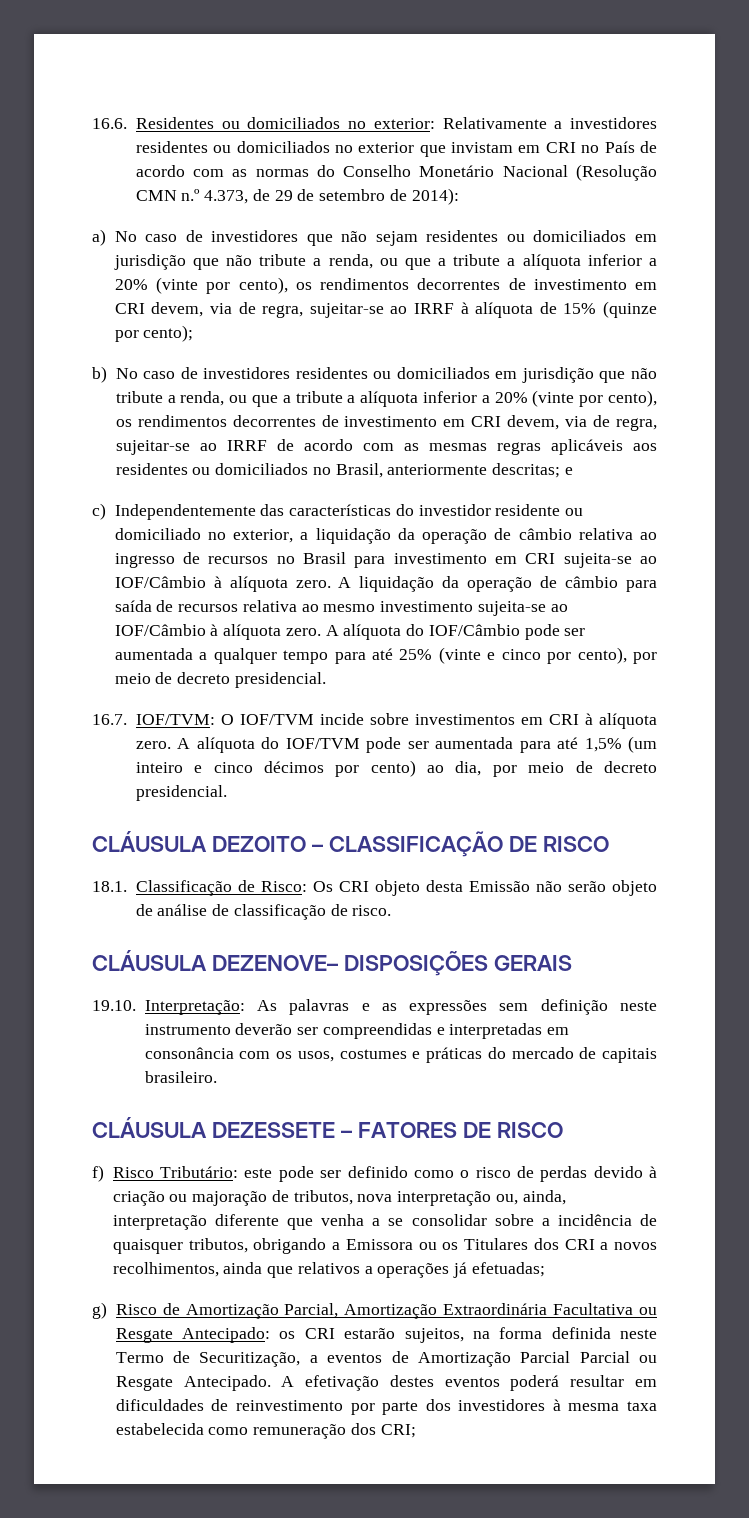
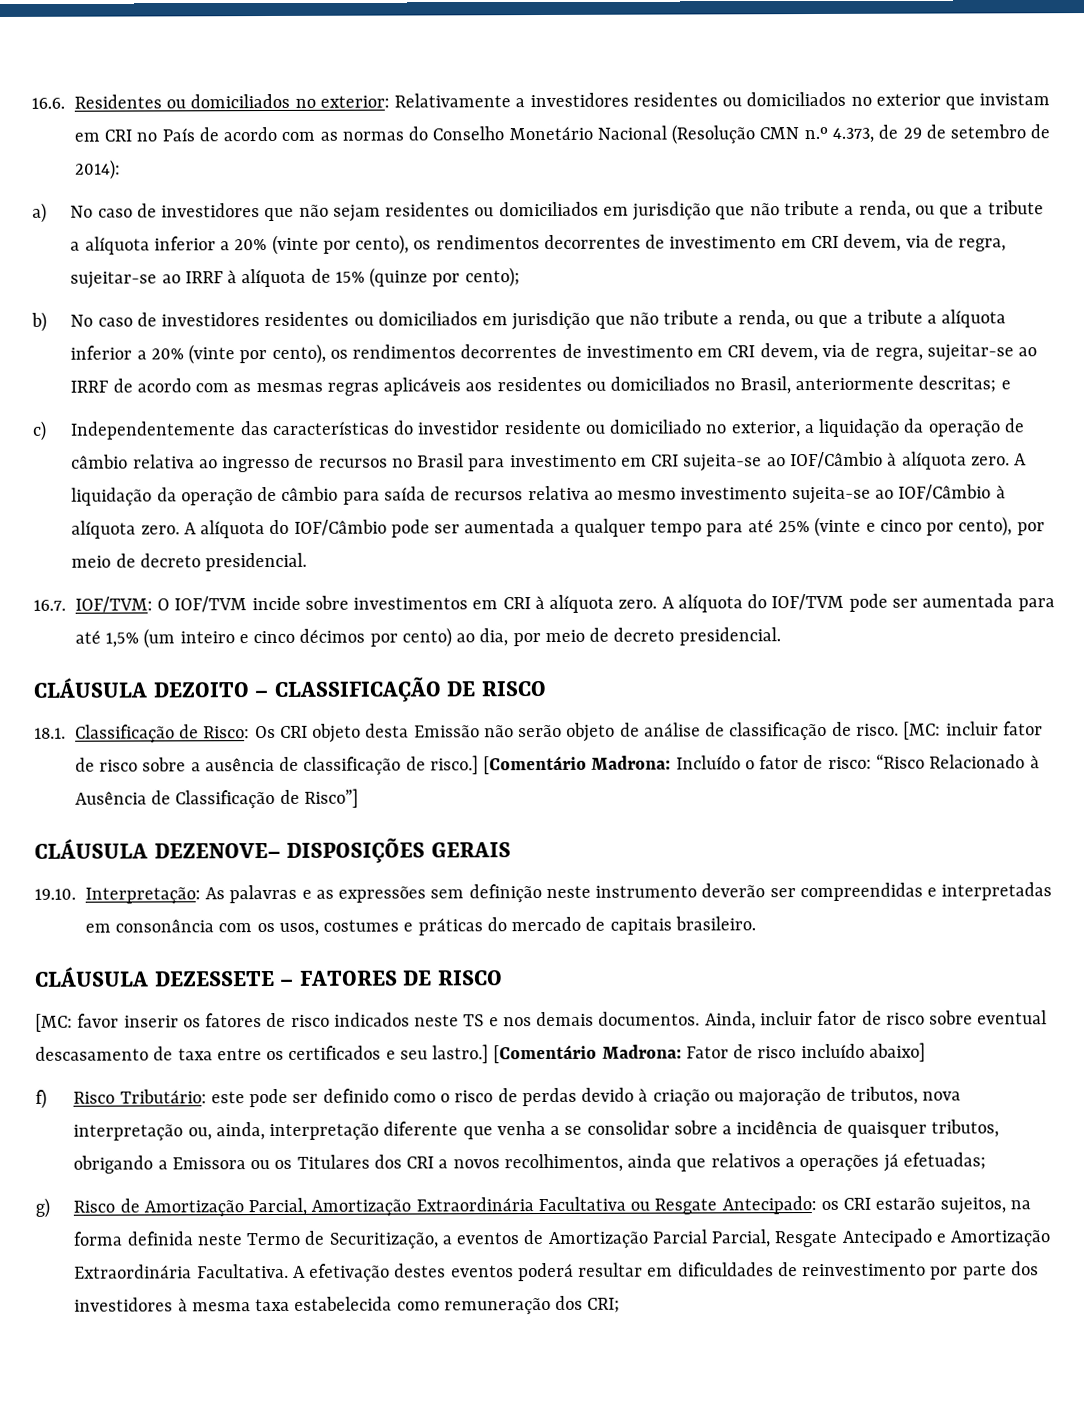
+ [MC: incluir fator de risco sobre a ausência de classificação de risco.] [Comentário Madrona: Incluído o fator de risco: “Risco Relacionado à Ausência de Classificação de Risco”]
+ [MC: favor inserir os fatores de risco indicados neste TS e nos demais documentos. Ainda, incluir fator de risco sobre eventual descasamento de taxa entre os certificados e seu lastro.] [Comentário Madrona: Fator de risco incluído abaixo]
- g) Risco de Amortização Parcial, Amortização Extraordinária Facultativa ou Resgate Antecipado: os CRI estarão sujeitos, na forma definida neste Termo de Securitização, a eventos de Amortização Parcial Parcial ou Resgate Antecipado.
+ g) Risco de Amortização Parcial, Amortização Extraordinária Facultativa ou Resgate Antecipado: os CRI estarão sujeitos, na forma definida neste Termo de Securitização, a eventos de Amortização Parcial Parcial, Resgate Antecipado e Amortização Extraordinária Facultativa.

